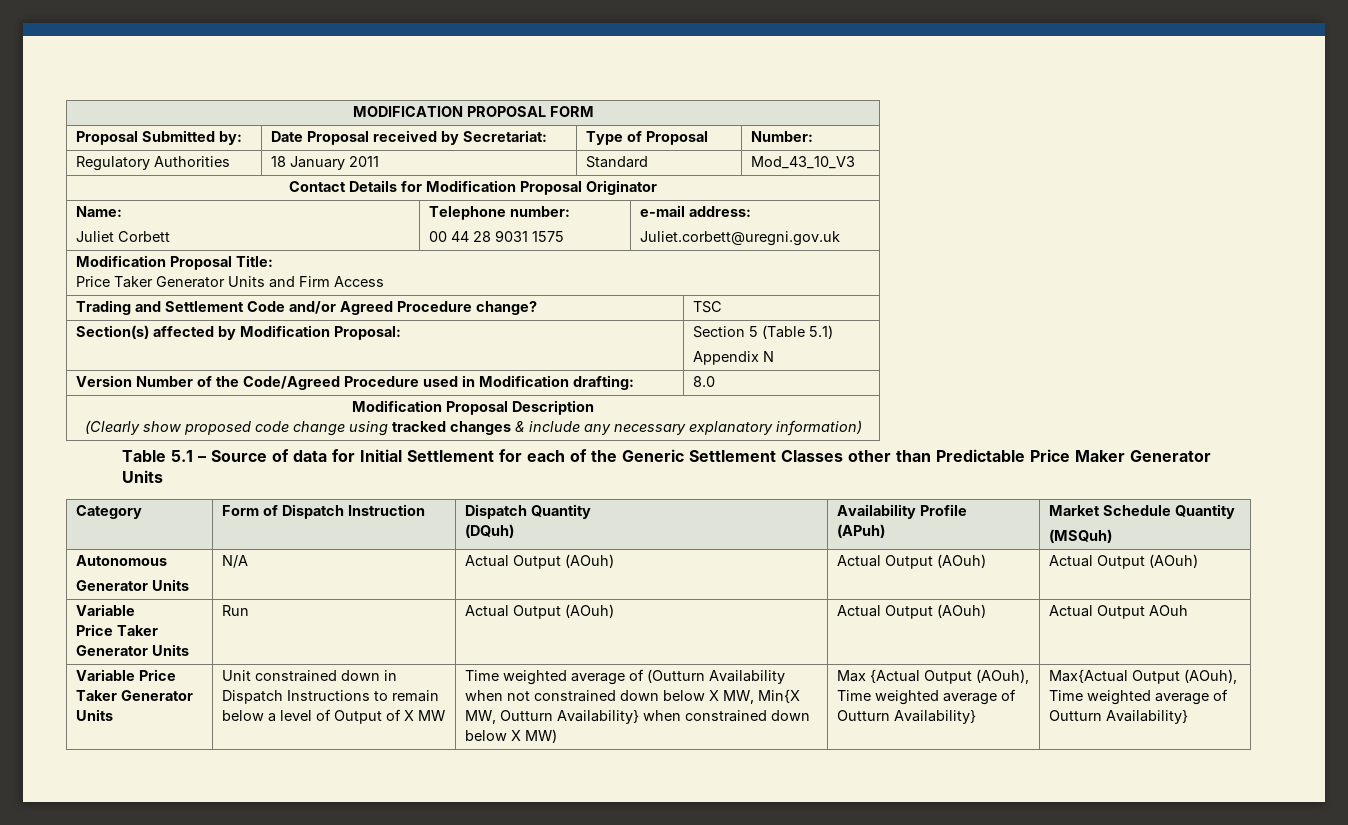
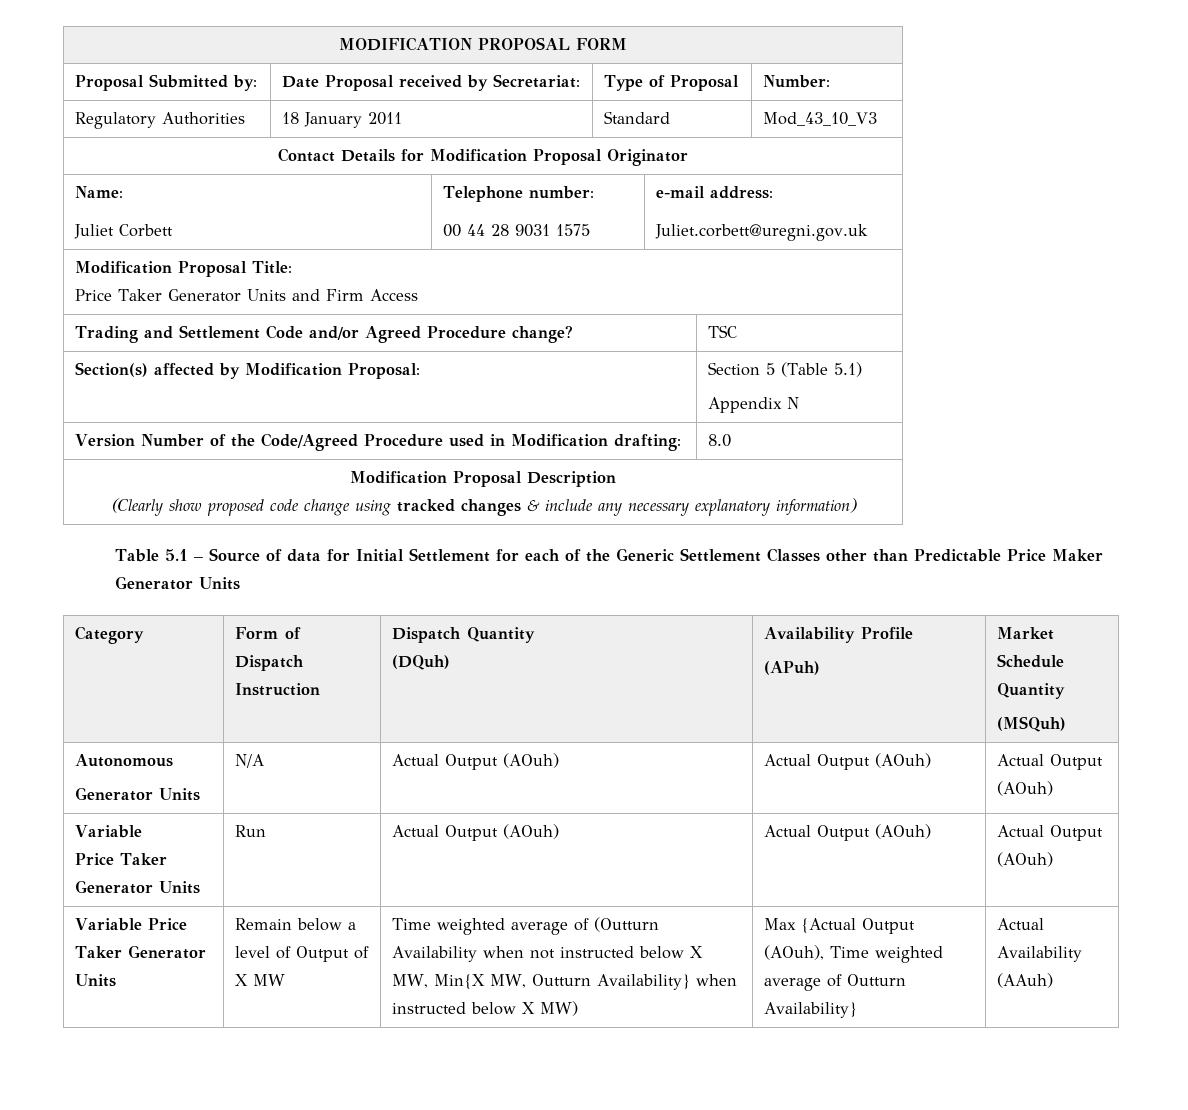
  Autonomous
  Generator Units | N/A | Actual Output (AOuh) | Actual Output (AOuh) | Actual Output (AOuh)
  Variable
- Price Taker Generator Units | Run | Actual Output (AOuh) | Actual Output (AOuh) | Actual Output AOuh
+ Price Taker Generator Units | Run | Actual Output (AOuh) | Actual Output (AOuh) | Actual Output (AOuh)
- Unit constrained down in Dispatch Instructions to remain below a level of Output of X MW
+ Remain below a level of Output of X MW
- Time weighted average of (Outturn Availability when not constrained down below X MW, Min{X MW, Outturn Availability} when constrained down below X MW)
+ Time weighted average of (Outturn Availability when not instructed below X MW, Min{X MW, Outturn Availability} when instructed below X MW)
- Max{Actual Output (AOuh), Time weighted average of Outturn Availability}
+ Actual Availability (AAuh)

